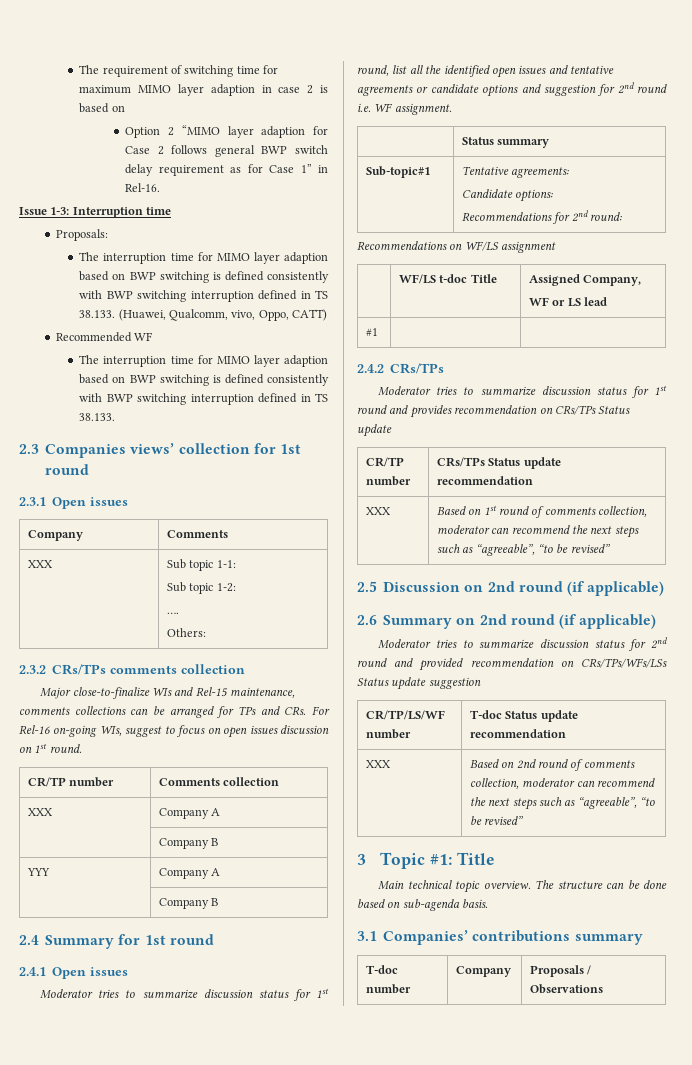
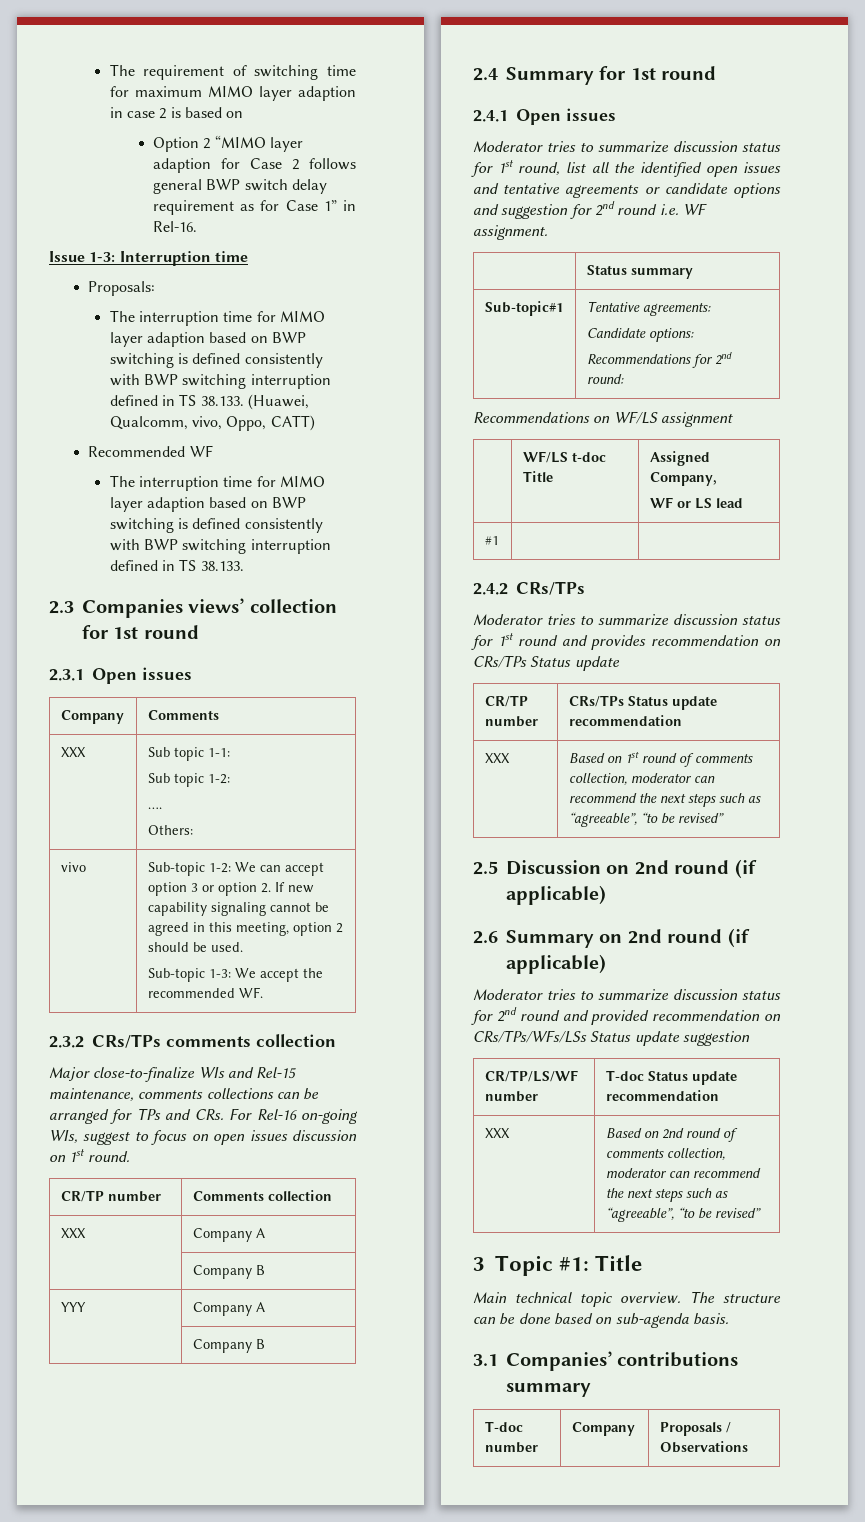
+ vivo | Sub-topic 1-2: We can accept option 3 or option 2. If new capability signaling cannot be agreed in this meeting, option 2 should be used.
+ Sub-topic 1-3: We accept the recommended WF.

